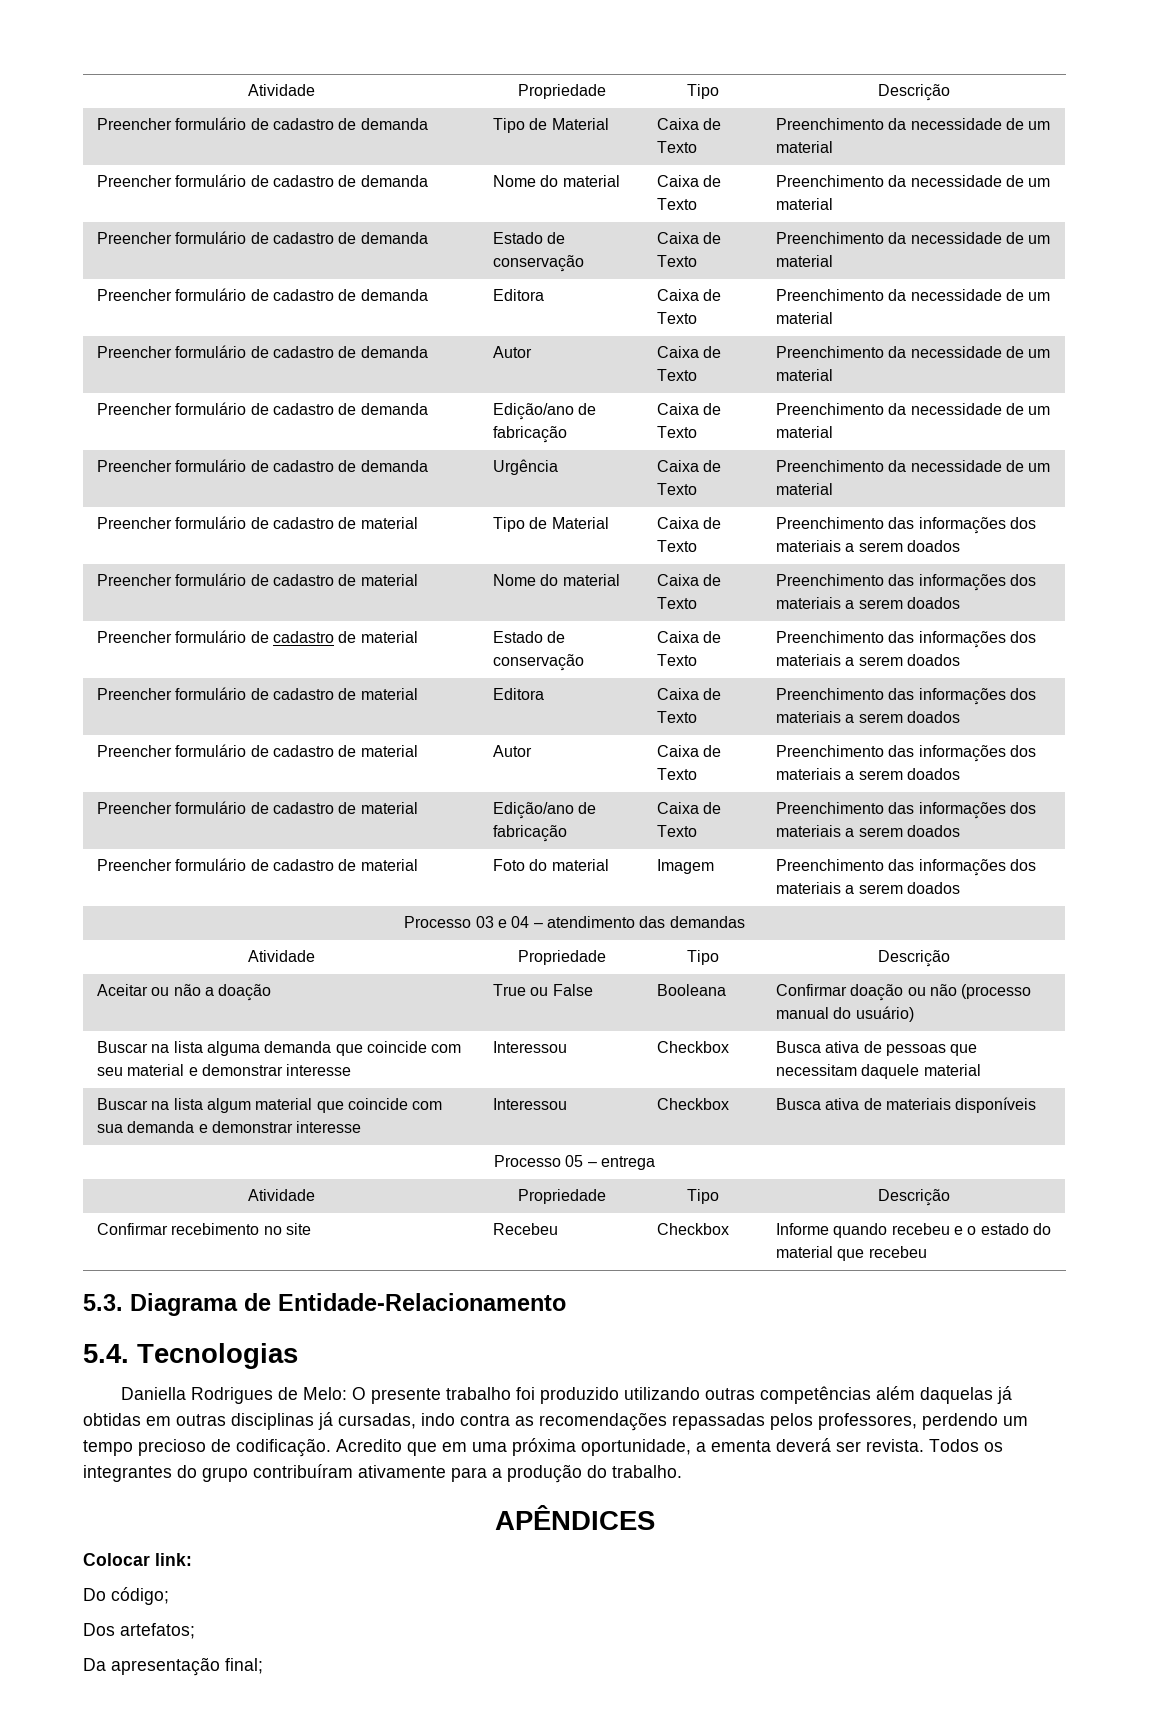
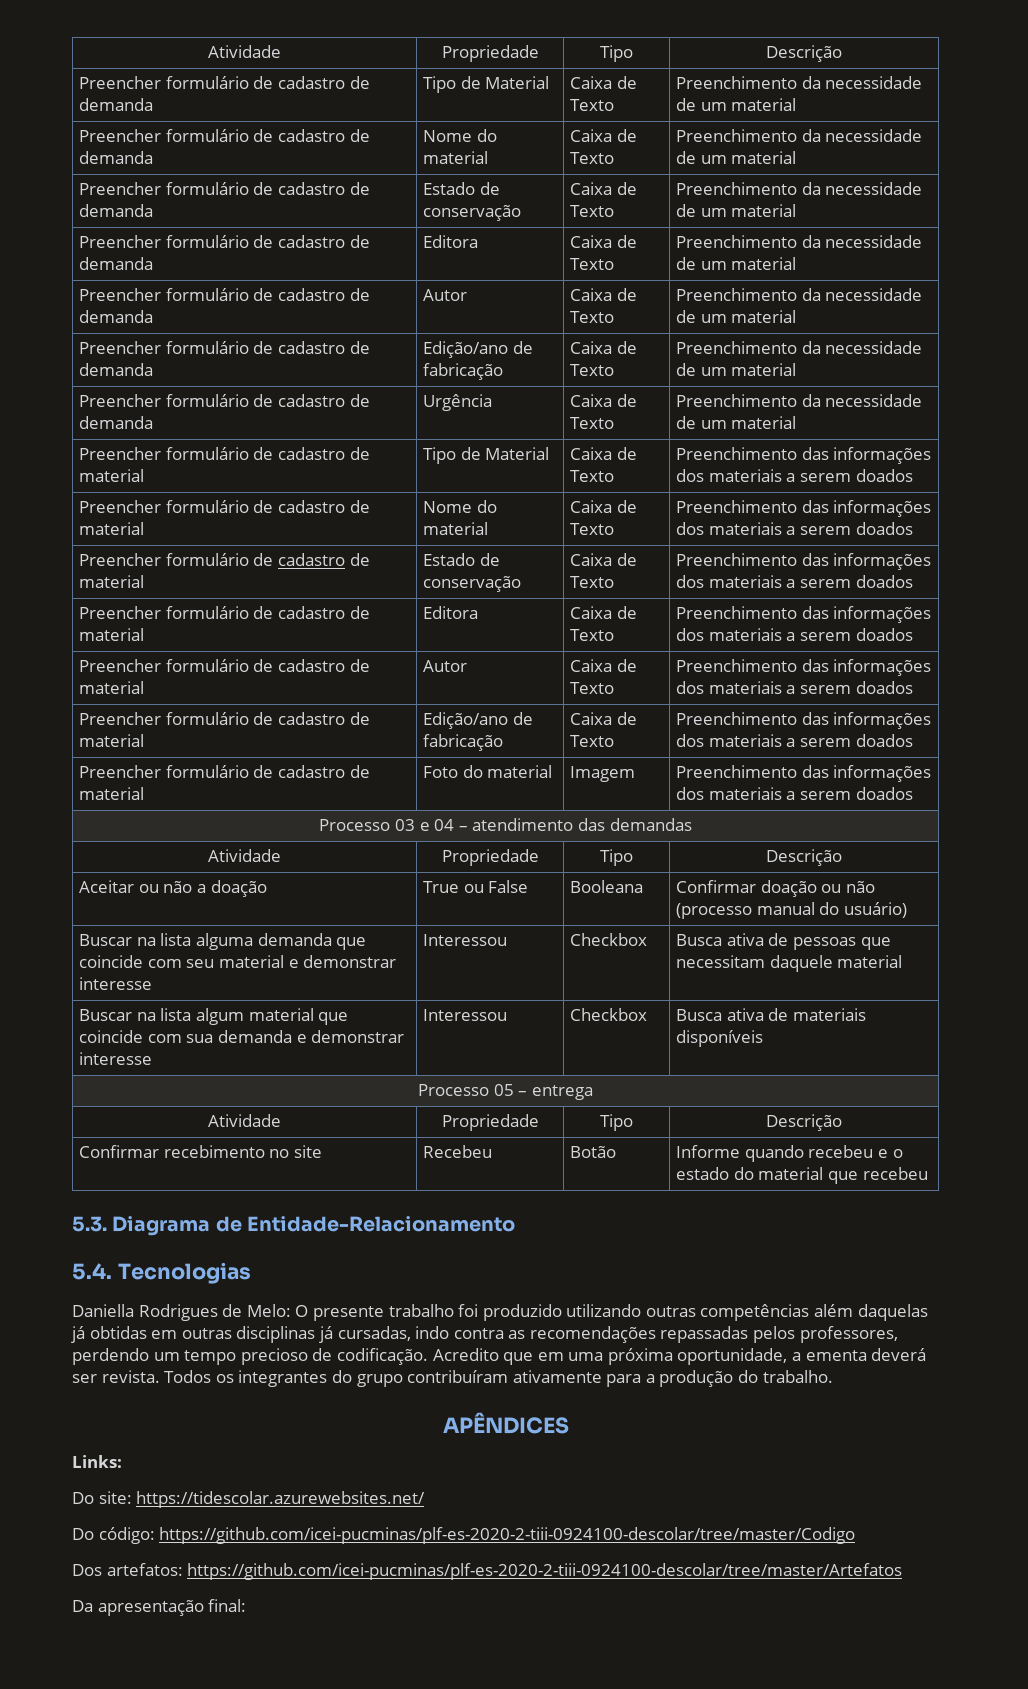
- Confirmar recebimento no site | Recebeu | Checkbox | Informe quando recebeu e o estado do material que recebeu
+ Confirmar recebimento no site | Recebeu | Botão | Informe quando recebeu e o estado do material que recebeu
- Colocar link:
- Do código;
+ Links:
+ Do site: https://tidescolar.azurewebsites.net/
+ Do código: https://github.com/icei-pucminas/plf-es-2020-2-tiii-0924100-descolar/tree/master/Codigo
- Dos artefatos;
+ Dos artefatos: https://github.com/icei-pucminas/plf-es-2020-2-tiii-0924100-descolar/tree/master/Artefatos
- Da apresentação final;
+ Da apresentação final:

